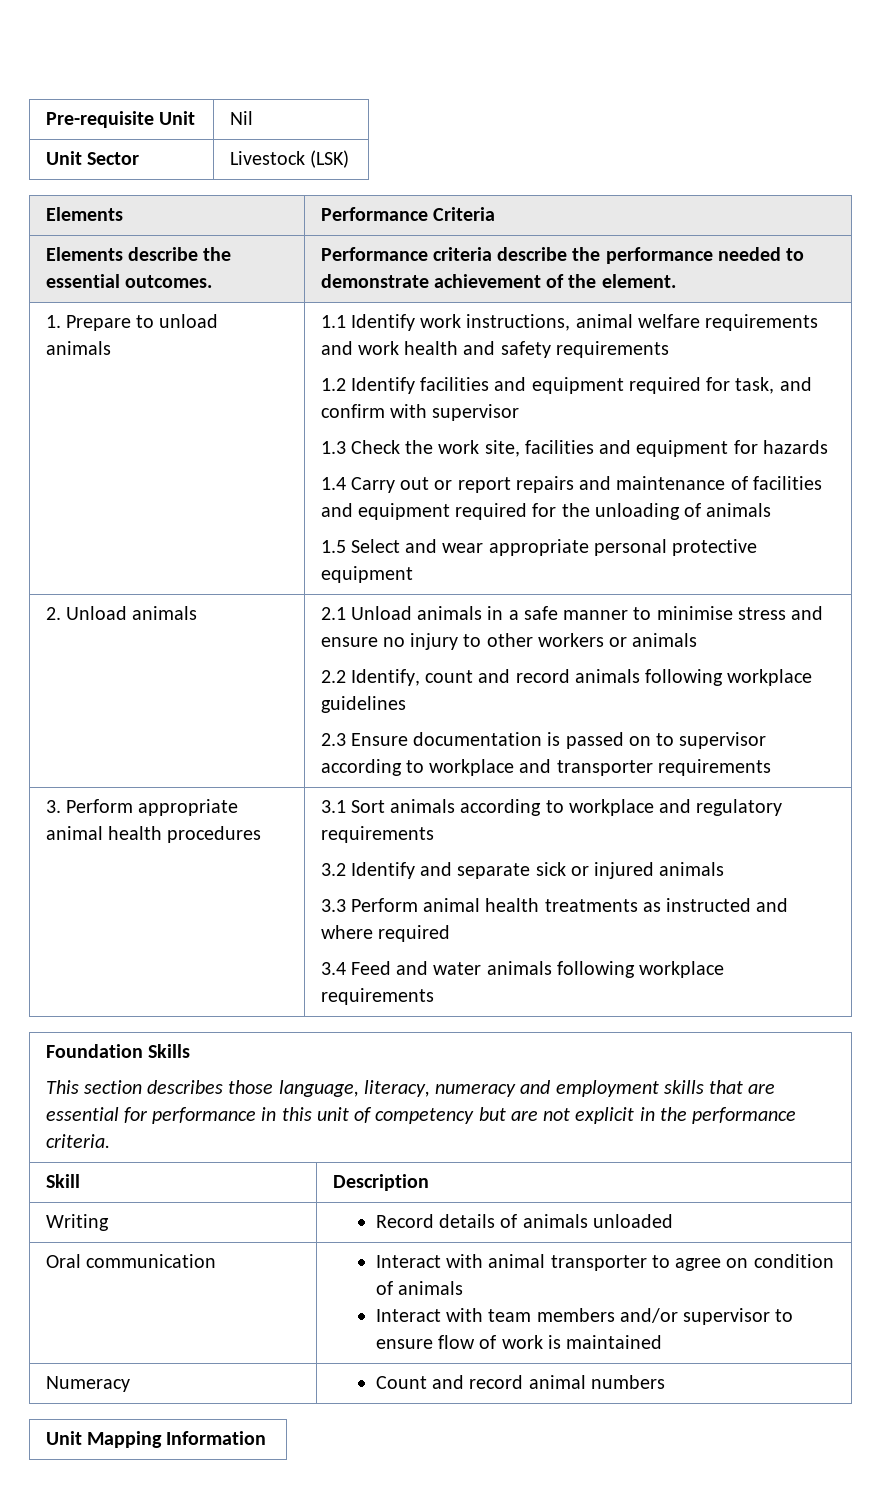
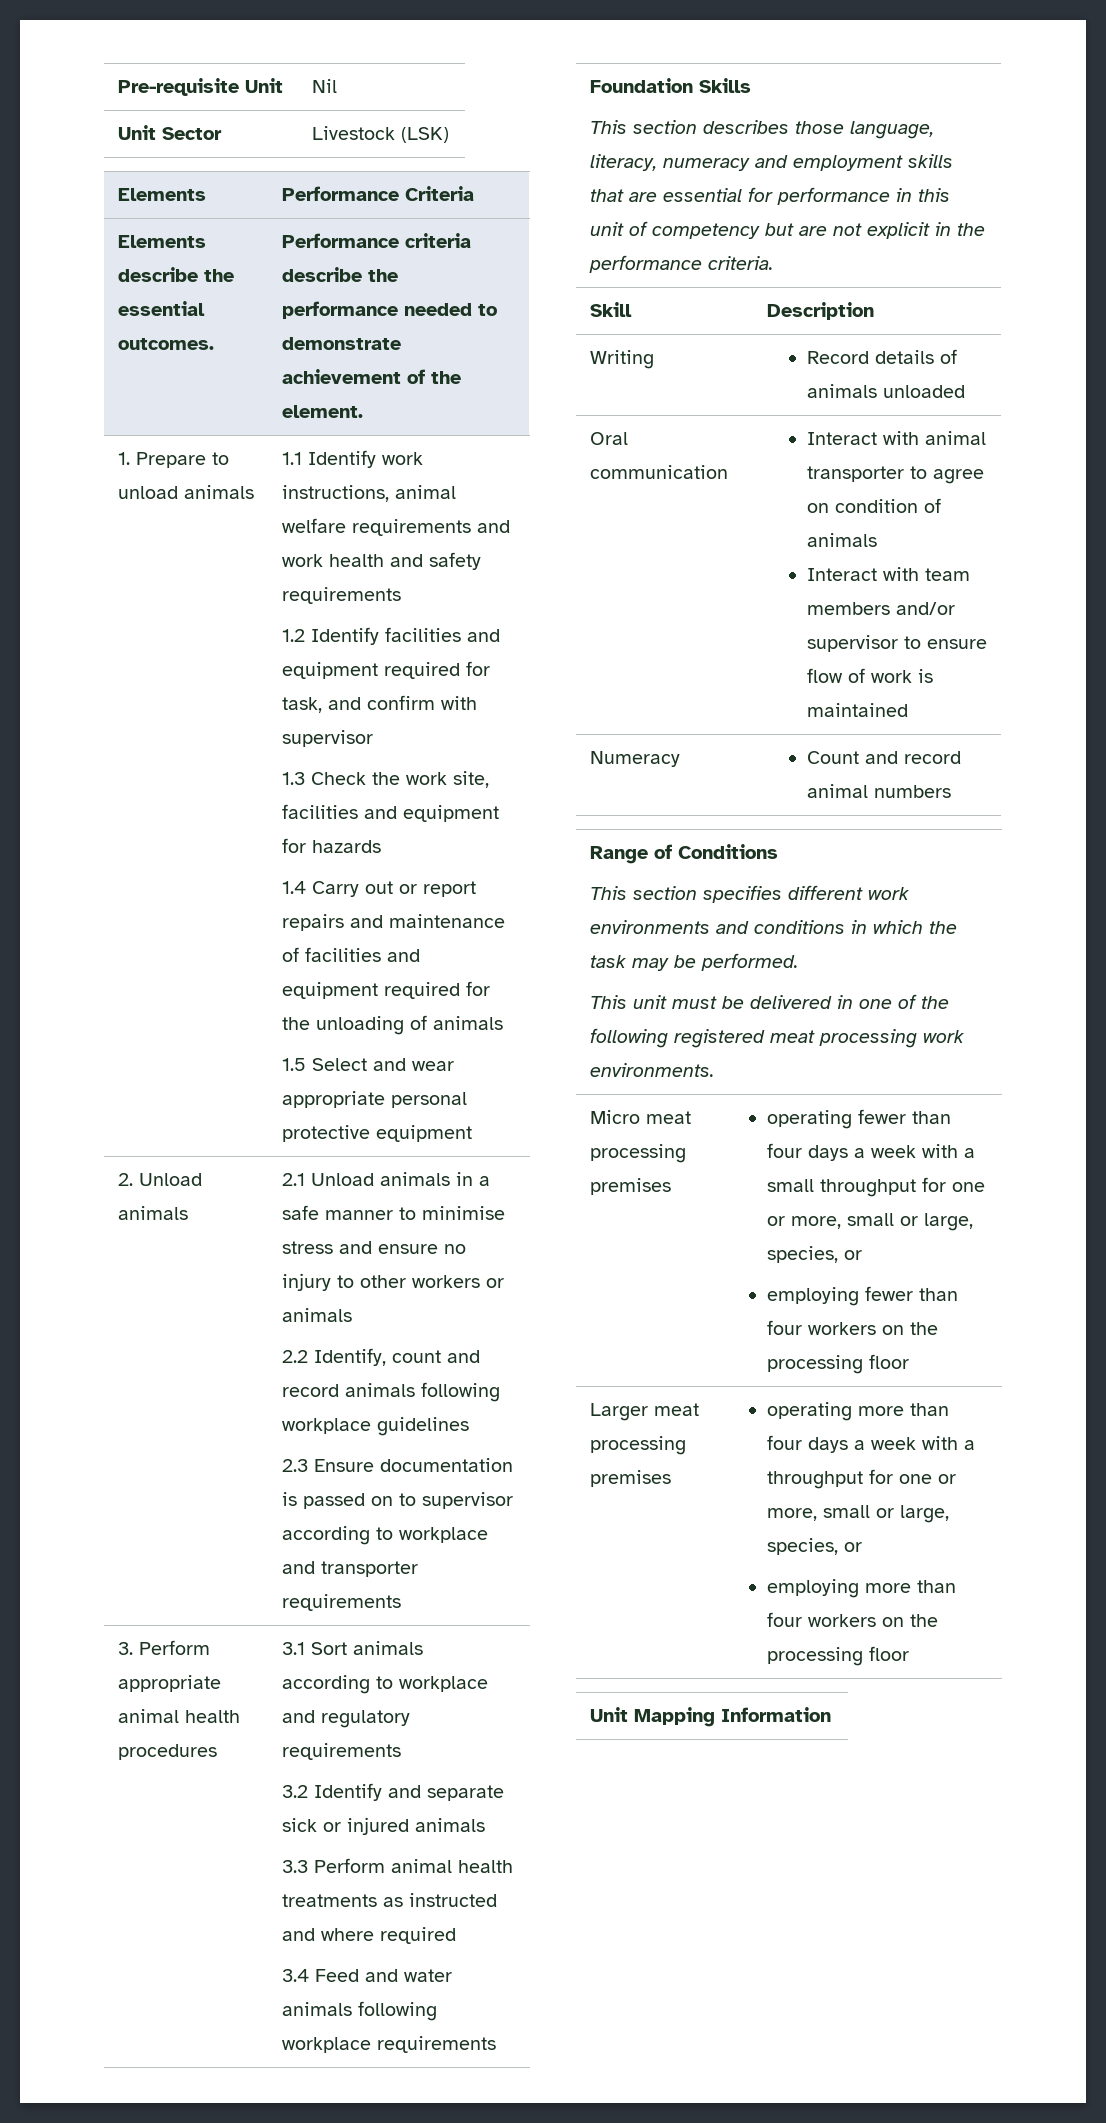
+ Range of Conditions
+ This section specifies different work environments and conditions in which the task may be performed.
+ This unit must be delivered in one of the following registered meat processing work environments.
+ Micro meat processing premises | operating fewer than four days a week with a small throughput for one or more, small or large, species, or
+ employing fewer than four workers on the processing floor
+ Larger meat processing premises | operating more than four days a week with a throughput for one or more, small or large, species, or
+ employing more than four workers on the processing floor

